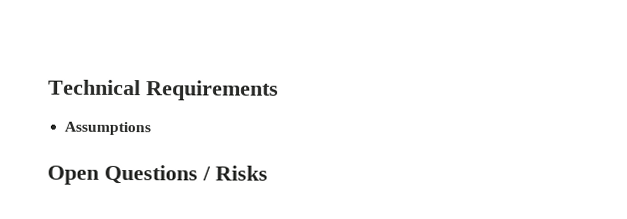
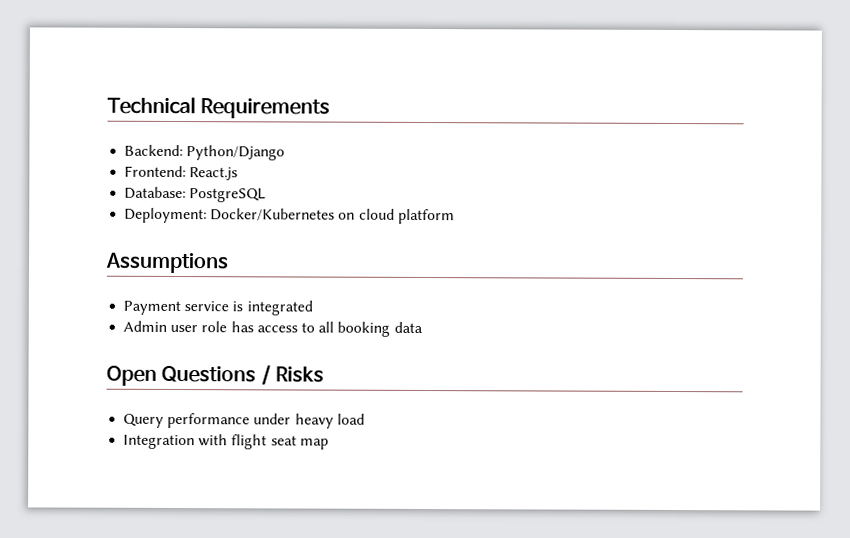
+ Backend: Python/Django
+ Frontend: React.js
+ Database: PostgreSQL
+ Deployment: Docker/Kubernetes on cloud platform
  Assumptions
+ Payment service is integrated
+ Admin user role has access to all booking data
  Open Questions / Risks
+ Query performance under heavy load
+ Integration with flight seat map

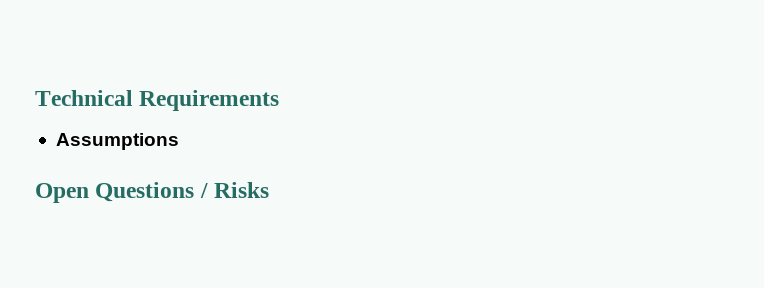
- Backend: Python/Django
- Frontend: React.js
- Database: PostgreSQL
- Deployment: Docker/Kubernetes on cloud platform
  Assumptions
- Payment service is integrated
- Admin user role has access to all booking data
  Open Questions / Risks
- Query performance under heavy load
- Integration with flight seat map

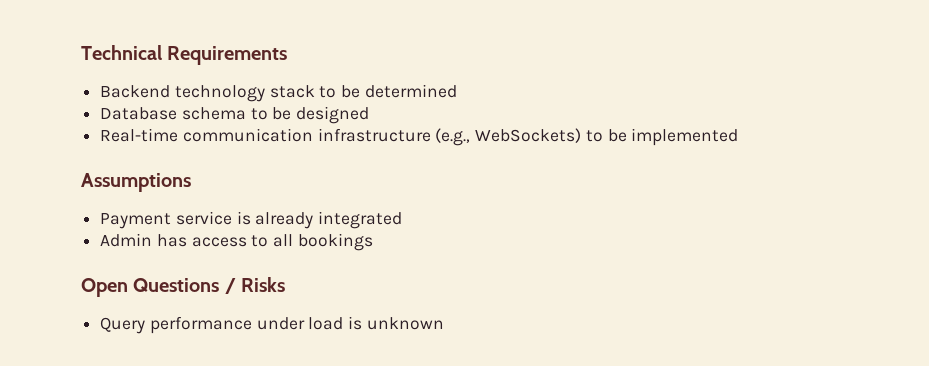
+ Backend technology stack to be determined
+ Database schema to be designed
+ Real-time communication infrastructure (e.g., WebSockets) to be implemented
  Assumptions
+ Payment service is already integrated
+ Admin has access to all bookings
  Open Questions / Risks
+ Query performance under load is unknown

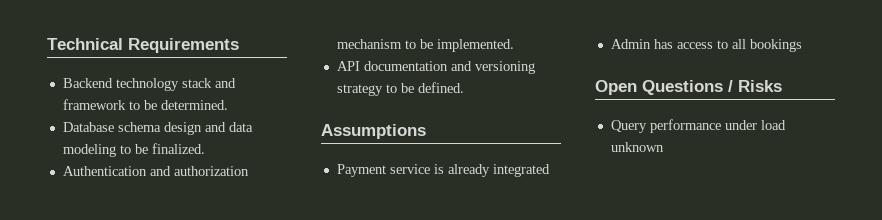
- Backend technology stack to be determined
+ Backend technology stack and framework to be determined.
- Database schema to be designed
- Real-time communication infrastructure (e.g., WebSockets) to be implemented
+ Database schema design and data modeling to be finalized.
+ Authentication and authorization mechanism to be implemented.
+ API documentation and versioning strategy to be defined.
- Query performance under load is unknown
+ Query performance under load unknown

